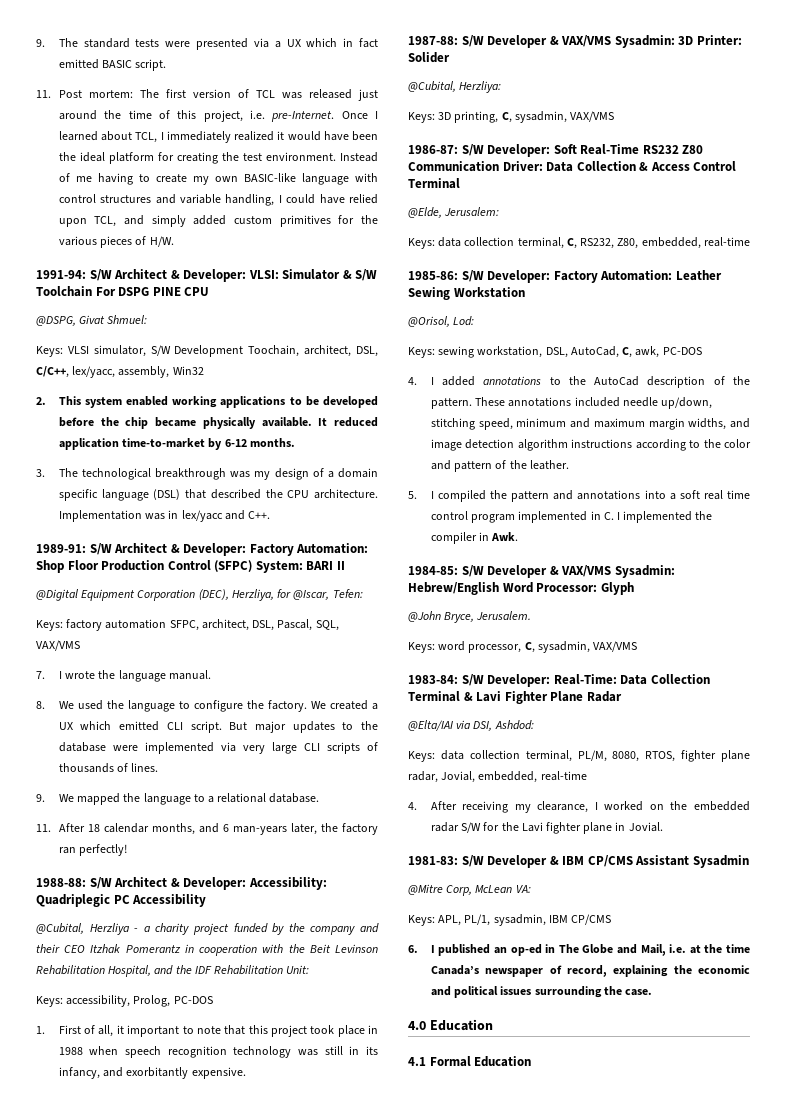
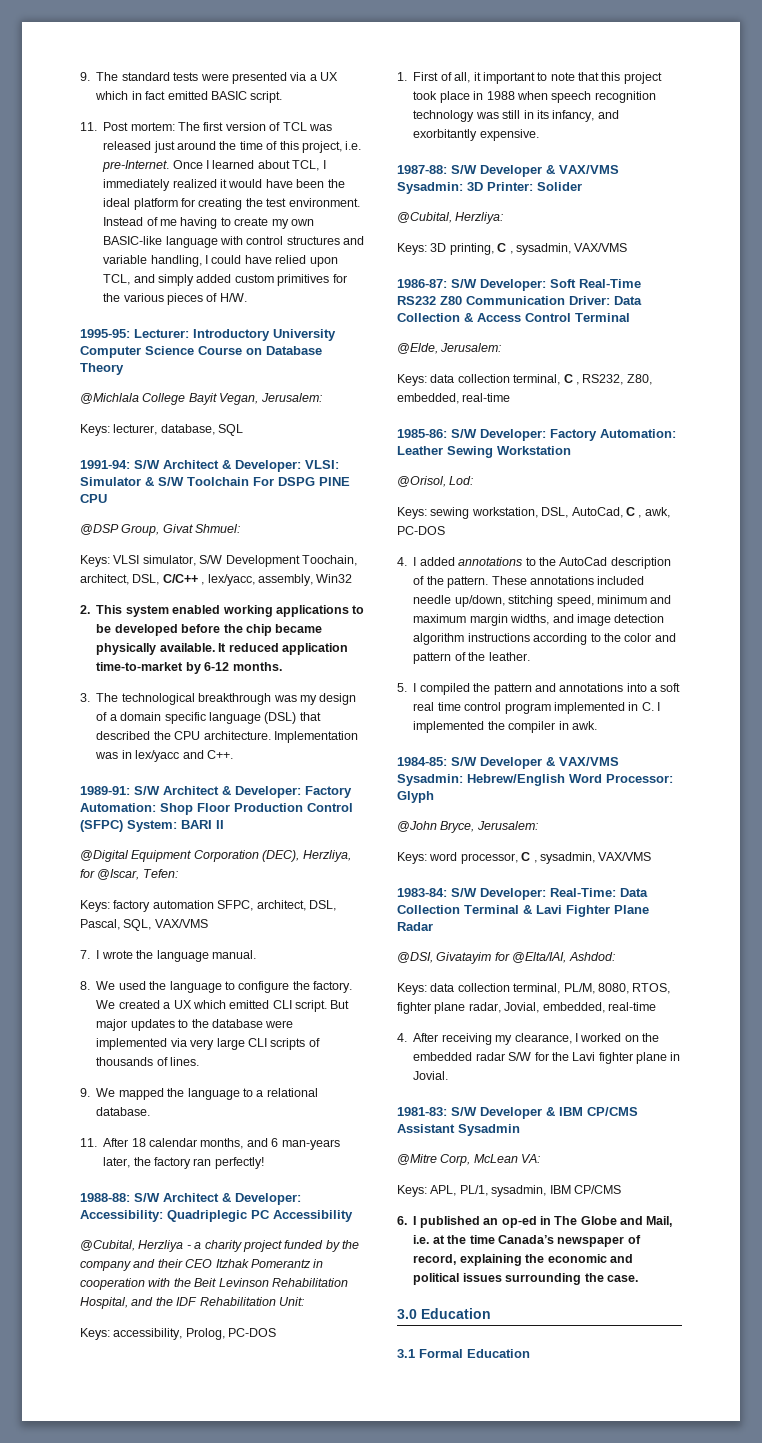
+ 1995-95: Lecturer: Introductory University Computer Science Course on Database Theory
+ @Michlala College Bayit Vegan, Jerusalem:
+ Keys: lecturer, database, SQL
- @DSPG, Givat Shmuel:
+ @DSP Group, Givat Shmuel:
- Keys: VLSI simulator, S/W Development Toochain, architect, DSL, C/C++, lex/yacc, assembly, Win32
+ Keys: VLSI simulator, S/W Development Toochain, architect, DSL, C/C++ , lex/yacc, assembly, Win32
- Keys: 3D printing, C, sysadmin, VAX/VMS
+ Keys: 3D printing, C , sysadmin, VAX/VMS
- Keys: data collection terminal, C, RS232, Z80, embedded, real-time
+ Keys: data collection terminal, C , RS232, Z80, embedded, real-time
- Keys: sewing workstation, DSL, AutoCad, C, awk, PC-DOS
+ Keys: sewing workstation, DSL, AutoCad, C , awk, PC-DOS
- 5. I compiled the pattern and annotations into a soft real time control program implemented in C. I implemented the compiler in Awk.
+ 5. I compiled the pattern and annotations into a soft real time control program implemented in C. I implemented the compiler in awk.
- @John Bryce, Jerusalem.
+ @John Bryce, Jerusalem:
- Keys: word processor, C, sysadmin, VAX/VMS
+ Keys: word processor, C , sysadmin, VAX/VMS
- @Elta/IAI via DSI, Ashdod:
+ @DSI, Givatayim for @Elta/IAI, Ashdod:
- 4.0 Education
+ 3.0 Education
- 4.1 Formal Education
+ 3.1 Formal Education

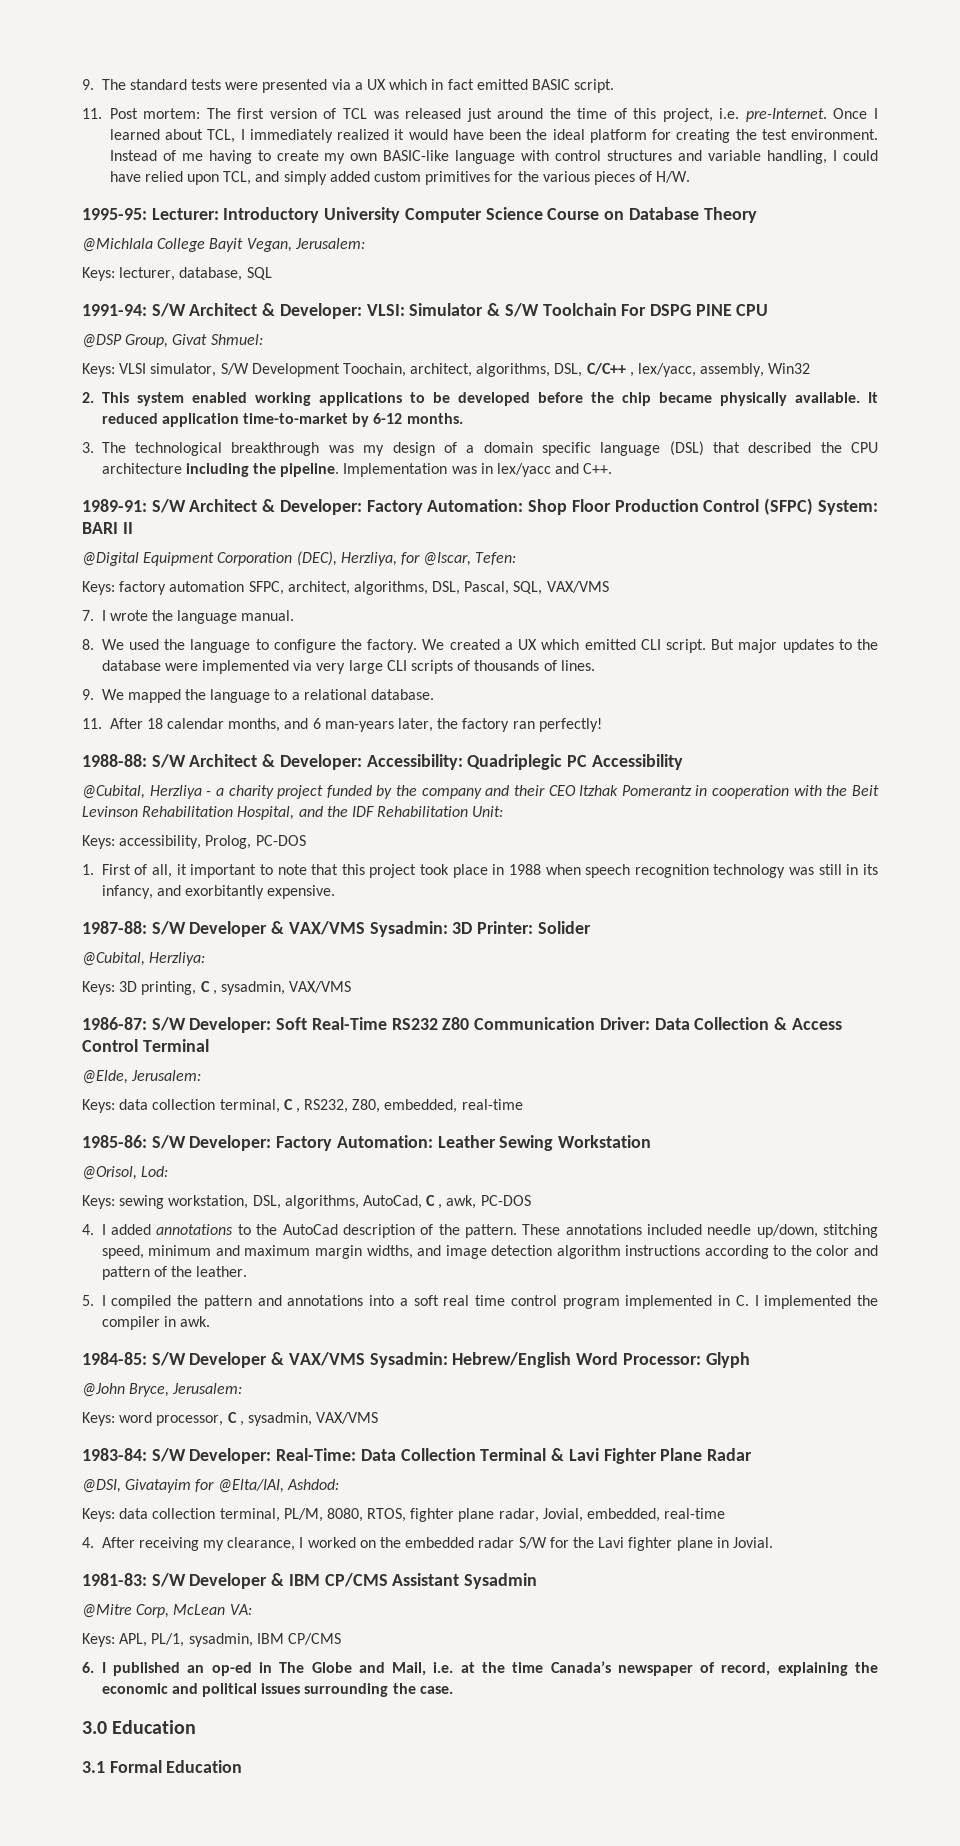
- Keys: VLSI simulator, S/W Development Toochain, architect, DSL, C/C++ , lex/yacc, assembly, Win32
+ Keys: VLSI simulator, S/W Development Toochain, architect, algorithms, DSL, C/C++ , lex/yacc, assembly, Win32
- 3. The technological breakthrough was my design of a domain specific language (DSL) that described the CPU architecture.
+ 3. The technological breakthrough was my design of a domain specific language (DSL) that described the CPU architecture including the pipeline.
- Keys: factory automation SFPC, architect, DSL, Pascal, SQL, VAX/VMS
+ Keys: factory automation SFPC, architect, algorithms, DSL, Pascal, SQL, VAX/VMS
- Keys: sewing workstation, DSL, AutoCad, C , awk, PC-DOS
+ Keys: sewing workstation, DSL, algorithms, AutoCad, C , awk, PC-DOS

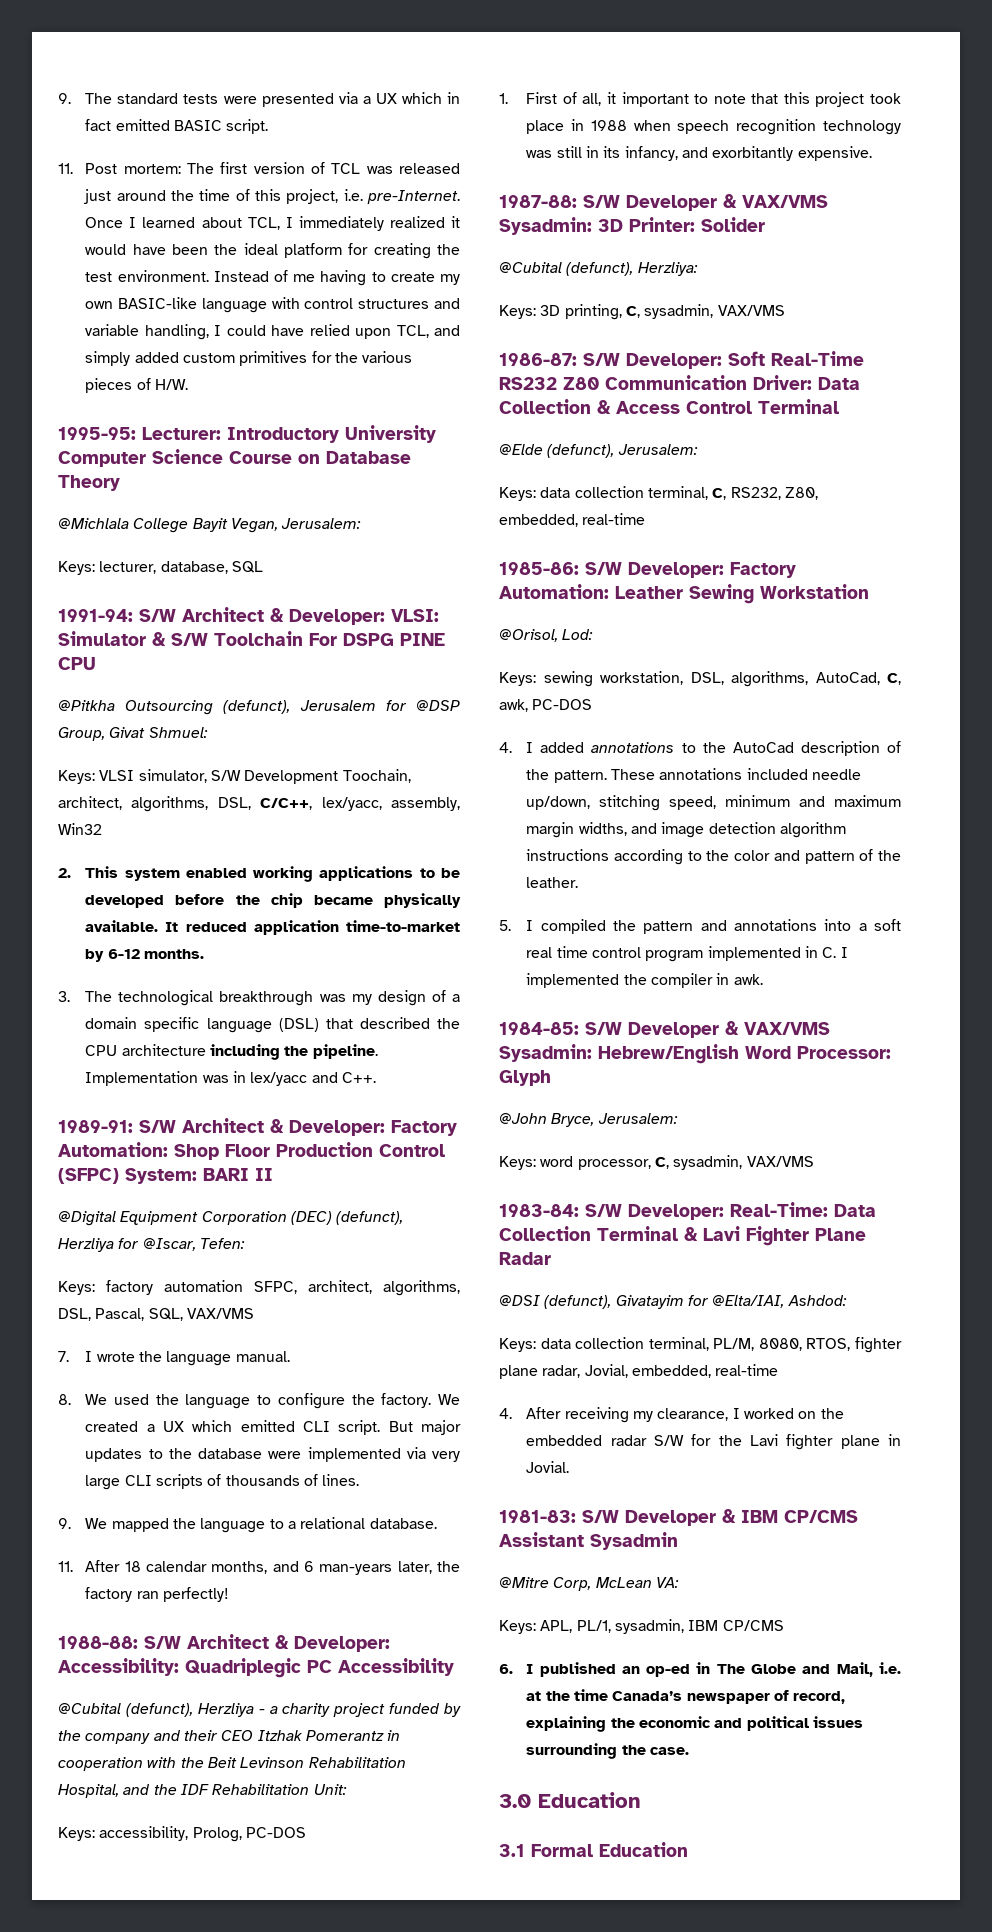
- @DSP Group, Givat Shmuel:
+ @Pitkha Outsourcing (defunct), Jerusalem for @DSP Group, Givat Shmuel:
- Keys: VLSI simulator, S/W Development Toochain, architect, algorithms, DSL, C/C++ , lex/yacc, assembly, Win32
+ Keys: VLSI simulator, S/W Development Toochain, architect, algorithms, DSL, C/C++, lex/yacc, assembly, Win32
- @Digital Equipment Corporation (DEC), Herzliya, for @Iscar, Tefen:
+ @Digital Equipment Corporation (DEC) (defunct), Herzliya for @Iscar, Tefen:
- @Cubital, Herzliya - a charity project funded by the company and their CEO Itzhak Pomerantz in cooperation with the Beit Levinson Rehabilitation Hospital, and the IDF Rehabilitation Unit:
+ @Cubital (defunct), Herzliya - a charity project funded by the company and their CEO Itzhak Pomerantz in cooperation with the Beit Levinson Rehabilitation Hospital, and the IDF Rehabilitation Unit:
- @Cubital, Herzliya:
+ @Cubital (defunct), Herzliya:
- Keys: 3D printing, C , sysadmin, VAX/VMS
+ Keys: 3D printing, C, sysadmin, VAX/VMS
- @Elde, Jerusalem:
+ @Elde (defunct), Jerusalem:
- Keys: data collection terminal, C , RS232, Z80, embedded, real-time
+ Keys: data collection terminal, C, RS232, Z80, embedded, real-time
- Keys: sewing workstation, DSL, algorithms, AutoCad, C , awk, PC-DOS
+ Keys: sewing workstation, DSL, algorithms, AutoCad, C, awk, PC-DOS
- Keys: word processor, C , sysadmin, VAX/VMS
+ Keys: word processor, C, sysadmin, VAX/VMS
- @DSI, Givatayim for @Elta/IAI, Ashdod:
+ @DSI (defunct), Givatayim for @Elta/IAI, Ashdod:

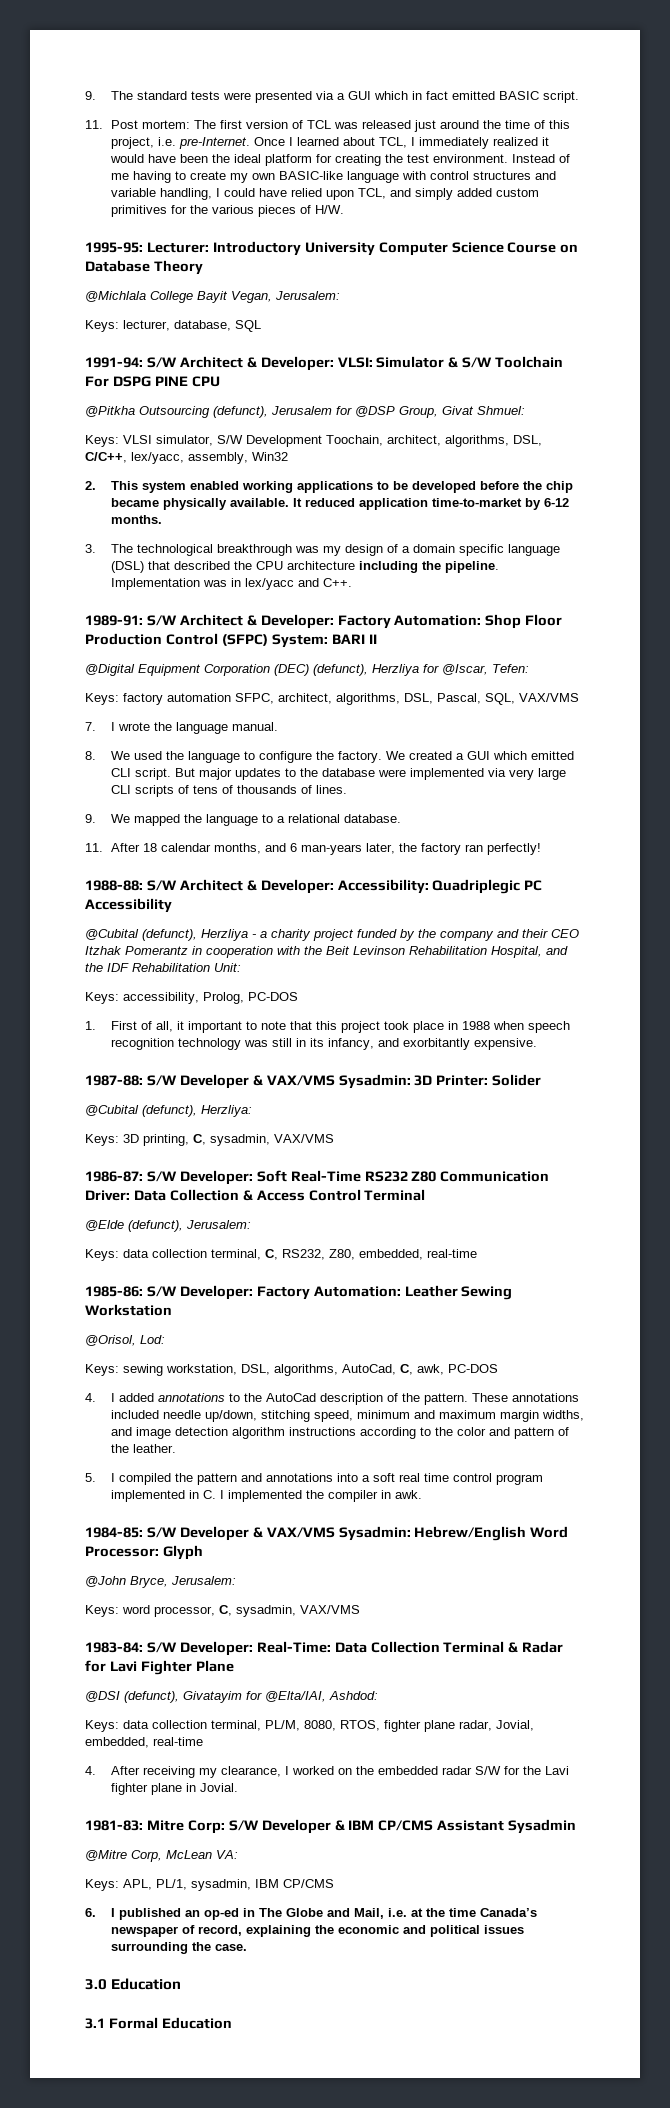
- 9. The standard tests were presented via a UX which in fact emitted BASIC script.
+ 9. The standard tests were presented via a GUI which in fact emitted BASIC script.
- We created a UX which emitted CLI script.
+ We created a GUI which emitted CLI script.
- But major updates to the database were implemented via very large CLI scripts of thousands of lines.
+ But major updates to the database were implemented via very large CLI scripts of tens of thousands of lines.
- 1983-84: S/W Developer: Real-Time: Data Collection Terminal & Lavi Fighter Plane Radar
+ 1983-84: S/W Developer: Real-Time: Data Collection Terminal & Radar for Lavi Fighter Plane
- 1981-83: S/W Developer & IBM CP/CMS Assistant Sysadmin
+ 1981-83: Mitre Corp: S/W Developer & IBM CP/CMS Assistant Sysadmin

